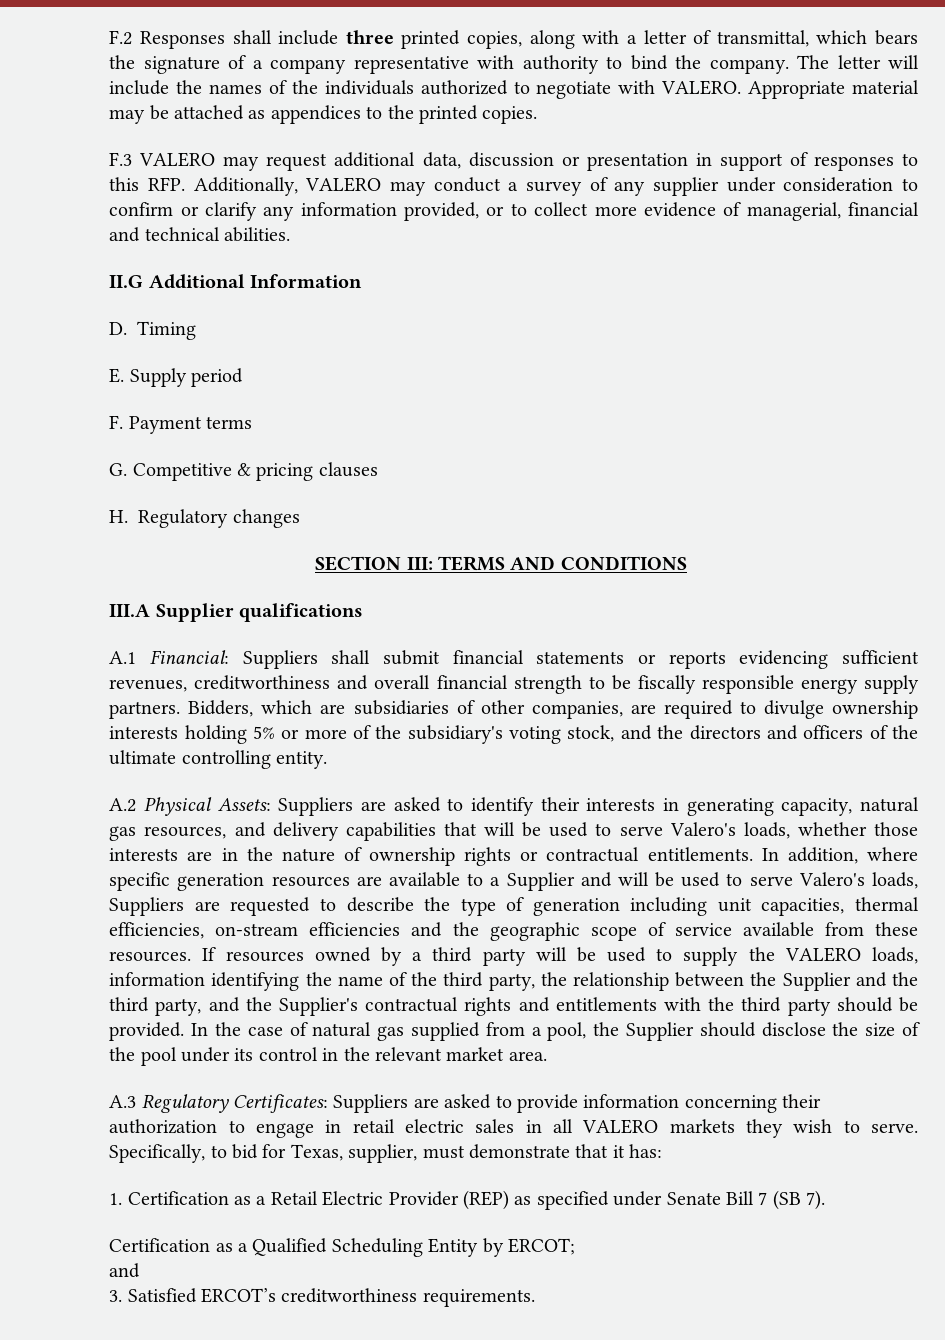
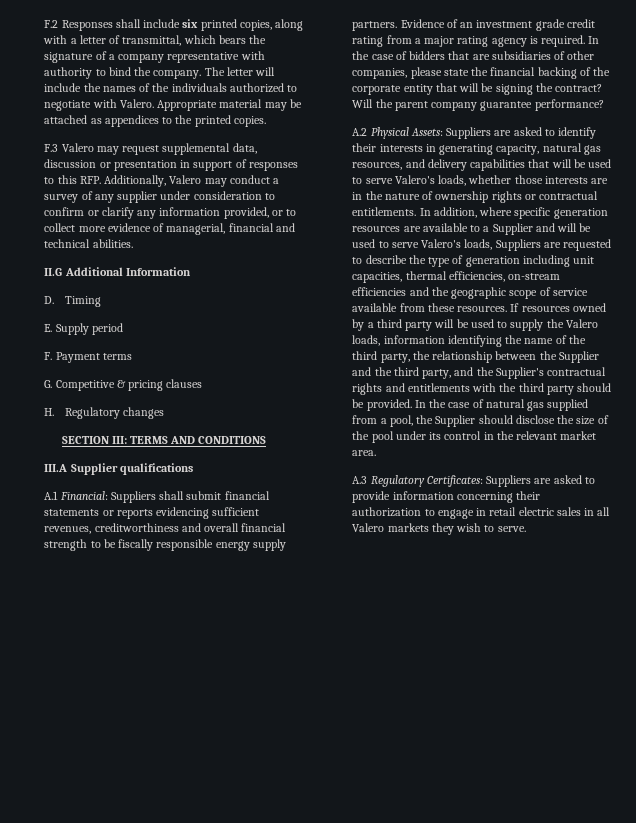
- F.2 Responses shall include three printed copies, along with a letter of transmittal, which bears the signature of a company representative with authority to bind the company.
+ F.2 Responses shall include six printed copies, along with a letter of transmittal, which bears the signature of a company representative with authority to bind the company.
- The letter will include the names of the individuals authorized to negotiate with VALERO.
+ The letter will include the names of the individuals authorized to negotiate with Valero.
- F.3 VALERO may request additional data, discussion or presentation in support of responses to this RFP. Additionally, VALERO may conduct a survey of any supplier under consideration to confirm or clarify any information provided, or to collect more evidence of managerial, financial and technical abilities.
+ F.3 Valero may request supplemental data, discussion or presentation in support of responses to this RFP. Additionally, Valero may conduct a survey of any supplier under consideration to confirm or clarify any information provided, or to collect more evidence of managerial, financial and technical abilities.
- Bidders, which are subsidiaries of other companies, are required to divulge ownership interests holding 5% or more of the subsidiary's voting stock, and the directors and officers of the ultimate controlling entity.
+ Evidence of an investment grade credit rating from a major rating agency is required. In the case of bidders that are subsidiaries of other companies, please state the financial backing of the corporate entity that will be signing the contract? Will the parent company guarantee performance?
- If resources owned by a third party will be used to supply the VALERO loads, information identifying the name of the third party, the relationship between the Supplier and the third party, and the Supplier's contractual rights and entitlements with the third party should be provided.
+ If resources owned by a third party will be used to supply the Valero loads, information identifying the name of the third party, the relationship between the Supplier and the third party, and the Supplier's contractual rights and entitlements with the third party should be provided.
- A.3 Regulatory Certificates: Suppliers are asked to provide information concerning their authorization to engage in retail electric sales in all VALERO markets they wish to serve. Specifically, to bid for Texas, supplier, must demonstrate that it has:
- 1. Certification as a Retail Electric Provider (REP) as specified under Senate Bill 7 (SB 7).
- Certification as a Qualified Scheduling Entity by ERCOT;
- and
- 3. Satisfied ERCOT’s creditworthiness requirements.
+ A.3 Regulatory Certificates: Suppliers are asked to provide information concerning their authorization to engage in retail electric sales in all Valero markets they wish to serve.

